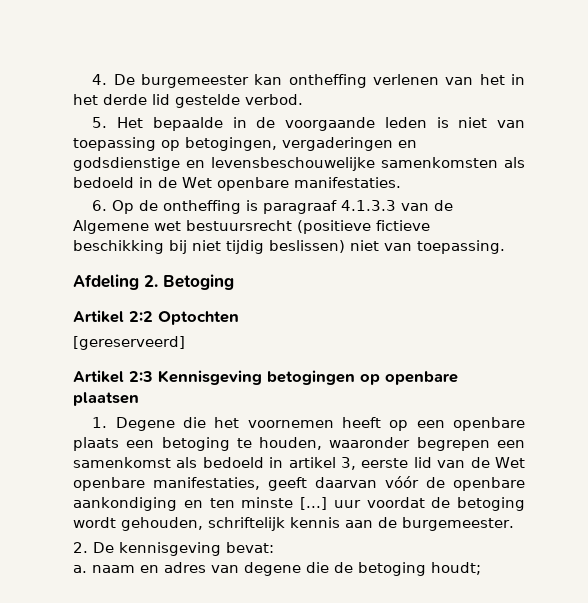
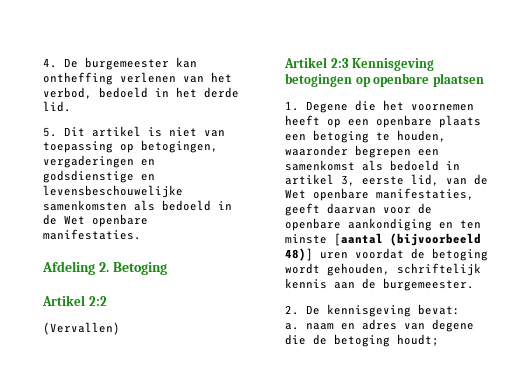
- 4. De burgemeester kan ontheffing verlenen van het in het derde lid gestelde verbod.
- 5. Het bepaalde in de voorgaande leden is niet van toepassing op betogingen, vergaderingen en godsdienstige en levensbeschouwelijke samenkomsten als bedoeld in de Wet openbare manifestaties.
+ 4. De burgemeester kan ontheffing verlenen van het verbod, bedoeld in het derde lid.
+ 5. Dit artikel is niet van toepassing op betogingen, vergaderingen en godsdienstige en levensbeschouwelijke samenkomsten als bedoeld in de Wet openbare manifestaties.
- 6. Op de ontheffing is paragraaf 4.1.3.3 van de Algemene wet bestuursrecht (positieve fictieve beschikking bij niet tijdig beslissen) niet van toepassing.
- Artikel 2:2 Optochten
- [gereserveerd]
+ Artikel 2:2
+ (Vervallen)
- 1. Degene die het voornemen heeft op een openbare plaats een betoging te houden, waaronder begrepen een samenkomst als bedoeld in artikel 3, eerste lid van de Wet openbare manifestaties, geeft daarvan vóór de openbare aankondiging en ten minste [...] uur voordat de betoging wordt gehouden, schriftelijk kennis aan de burgemeester.
+ 1. Degene die het voornemen heeft op een openbare plaats een betoging te houden, waaronder begrepen een samenkomst als bedoeld in artikel 3, eerste lid, van de Wet openbare manifestaties, geeft daarvan voor de openbare aankondiging en ten minste [aantal (bijvoorbeeld 48)] uren voordat de betoging wordt gehouden, schriftelijk kennis aan de burgemeester.

